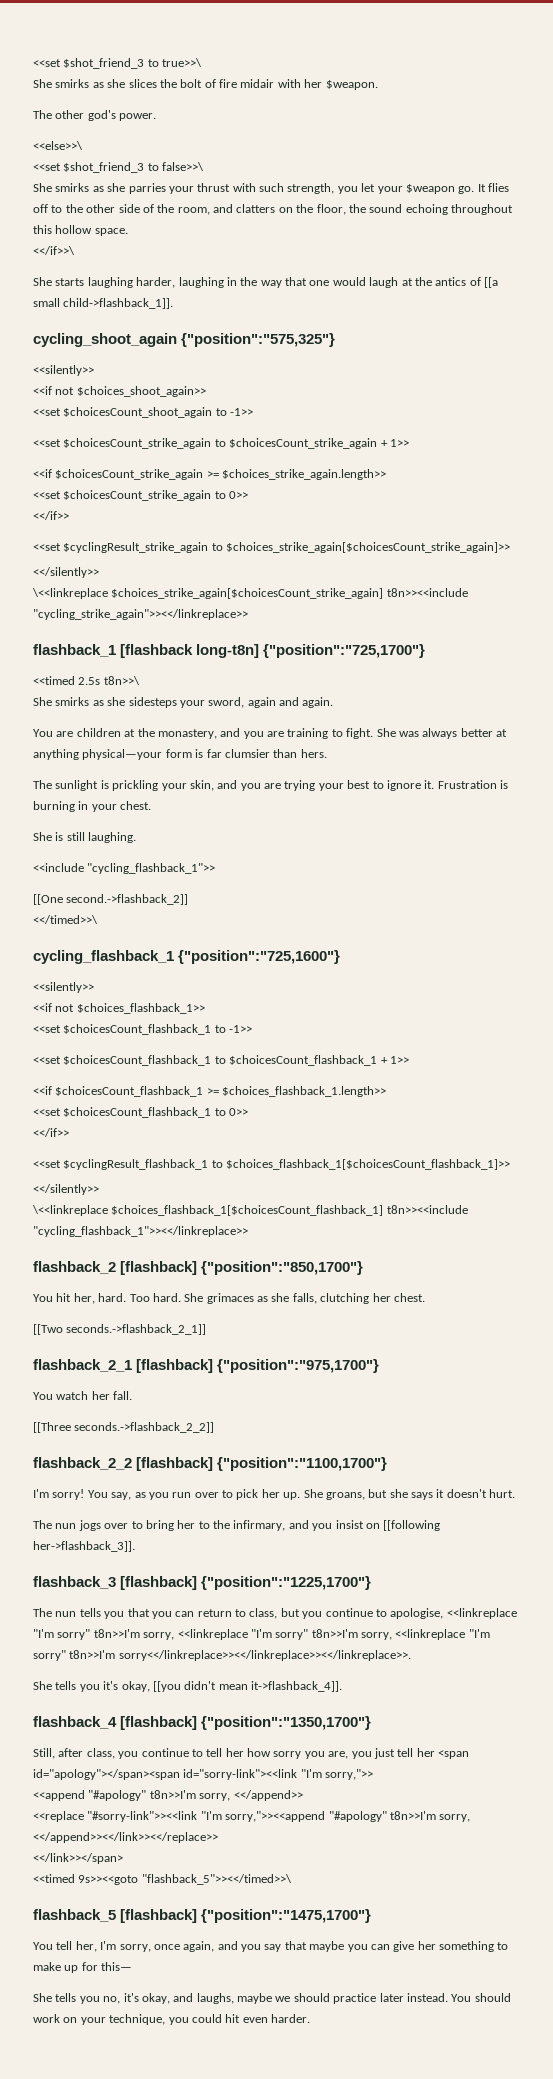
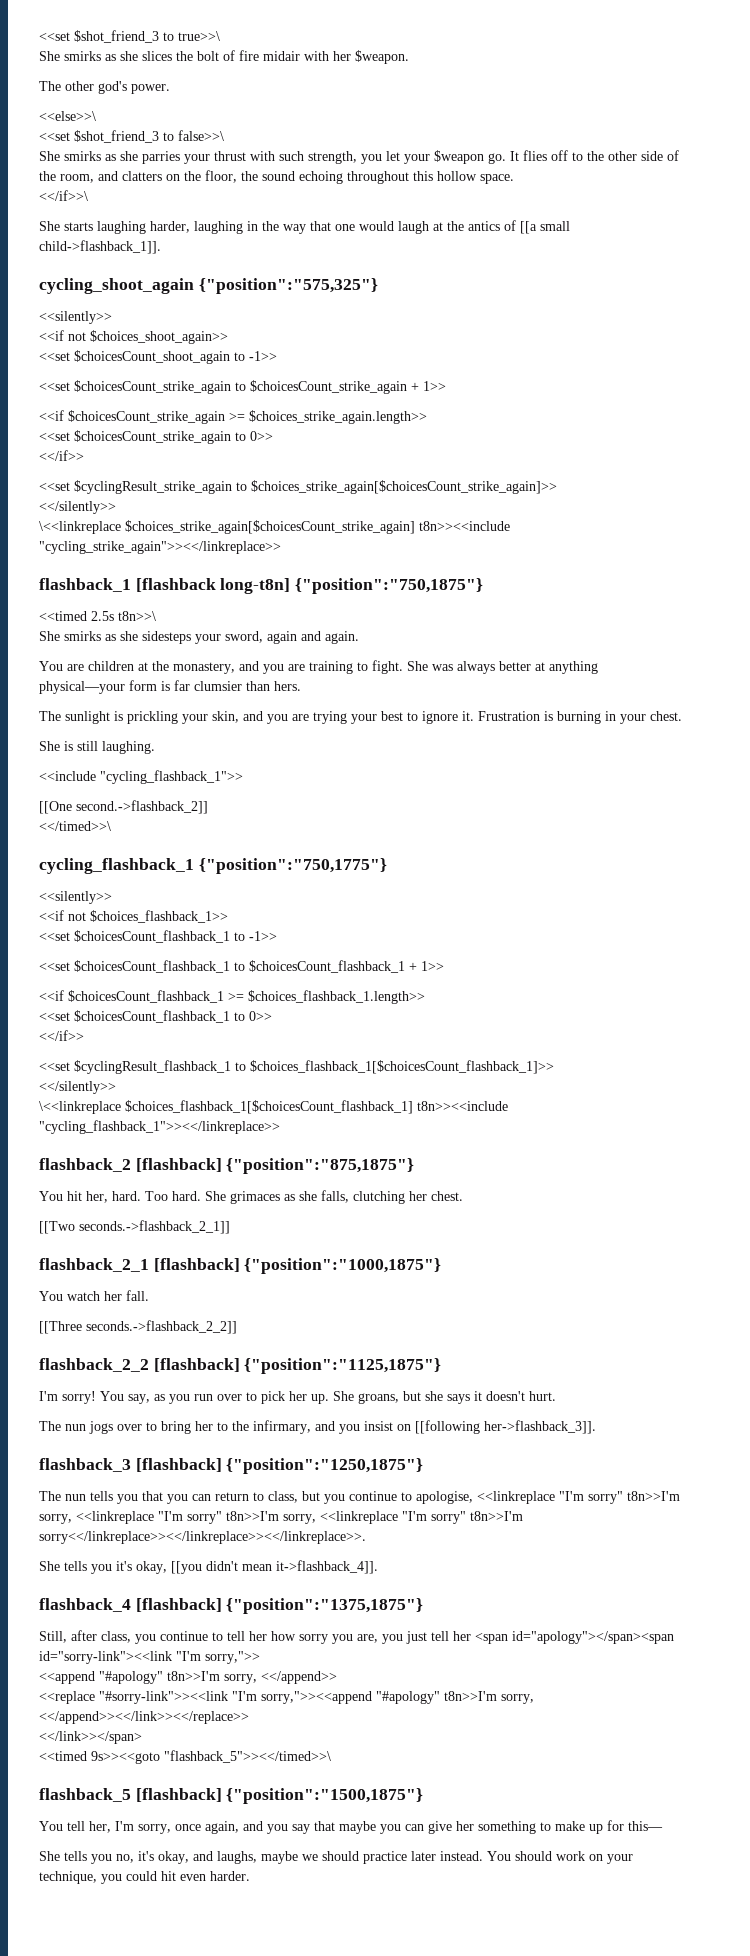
- flashback_1 [flashback long-t8n] {"position":"725,1700"}
+ flashback_1 [flashback long-t8n] {"position":"750,1875"}
- cycling_flashback_1 {"position":"725,1600"}
+ cycling_flashback_1 {"position":"750,1775"}
- flashback_2 [flashback] {"position":"850,1700"}
+ flashback_2 [flashback] {"position":"875,1875"}
- flashback_2_1 [flashback] {"position":"975,1700"}
+ flashback_2_1 [flashback] {"position":"1000,1875"}
- flashback_2_2 [flashback] {"position":"1100,1700"}
+ flashback_2_2 [flashback] {"position":"1125,1875"}
- flashback_3 [flashback] {"position":"1225,1700"}
+ flashback_3 [flashback] {"position":"1250,1875"}
- flashback_4 [flashback] {"position":"1350,1700"}
+ flashback_4 [flashback] {"position":"1375,1875"}
- flashback_5 [flashback] {"position":"1475,1700"}
+ flashback_5 [flashback] {"position":"1500,1875"}

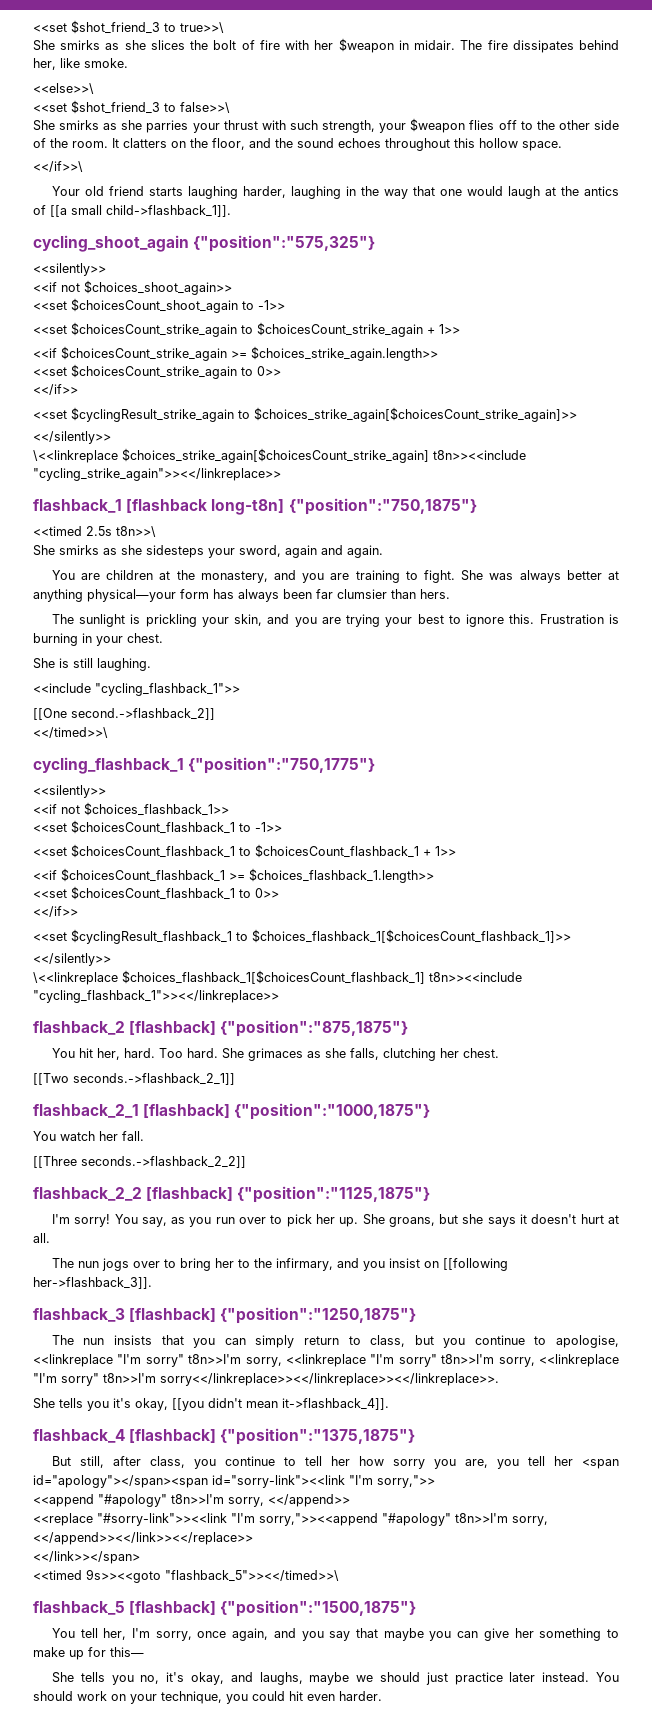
- She smirks as she slices the bolt of fire midair with her $weapon.
- The other god's power.
+ She smirks as she slices the bolt of fire with her $weapon in midair. The fire dissipates behind her, like smoke.
- She smirks as she parries your thrust with such strength, you let your $weapon go. It flies off to the other side of the room, and clatters on the floor, the sound echoing throughout this hollow space.
+ She smirks as she parries your thrust with such strength, your $weapon flies off to the other side of the room. It clatters on the floor, and the sound echoes throughout this hollow space.
- She starts laughing harder, laughing in the way that one would laugh at the antics of [[a small child->flashback_1]].
+ Your old friend starts laughing harder, laughing in the way that one would laugh at the antics of [[a small child->flashback_1]].
- She was always better at anything physical—your form is far clumsier than hers.
+ She was always better at anything physical—your form has always been far clumsier than hers.
- The sunlight is prickling your skin, and you are trying your best to ignore it.
+ The sunlight is prickling your skin, and you are trying your best to ignore this.
- She groans, but she says it doesn't hurt.
+ She groans, but she says it doesn't hurt at all.
- The nun tells you that you can return to class, but you continue to apologise, <<linkreplace "I'm sorry" t8n>>I'm sorry, <<linkreplace "I'm sorry" t8n>>I'm sorry, <<linkreplace "I'm sorry" t8n>>I'm sorry<</linkreplace>><</linkreplace>><</linkreplace>>.
+ The nun insists that you can simply return to class, but you continue to apologise, <<linkreplace "I'm sorry" t8n>>I'm sorry, <<linkreplace "I'm sorry" t8n>>I'm sorry, <<linkreplace "I'm sorry" t8n>>I'm sorry<</linkreplace>><</linkreplace>><</linkreplace>>.
- Still, after class, you continue to tell her how sorry you are, you just tell her <span id="apology"></span><span id="sorry-link"><<link "I'm sorry,">>
+ But still, after class, you continue to tell her how sorry you are, you tell her <span id="apology"></span><span id="sorry-link"><<link "I'm sorry,">>
- She tells you no, it's okay, and laughs, maybe we should practice later instead.
+ She tells you no, it's okay, and laughs, maybe we should just practice later instead.

